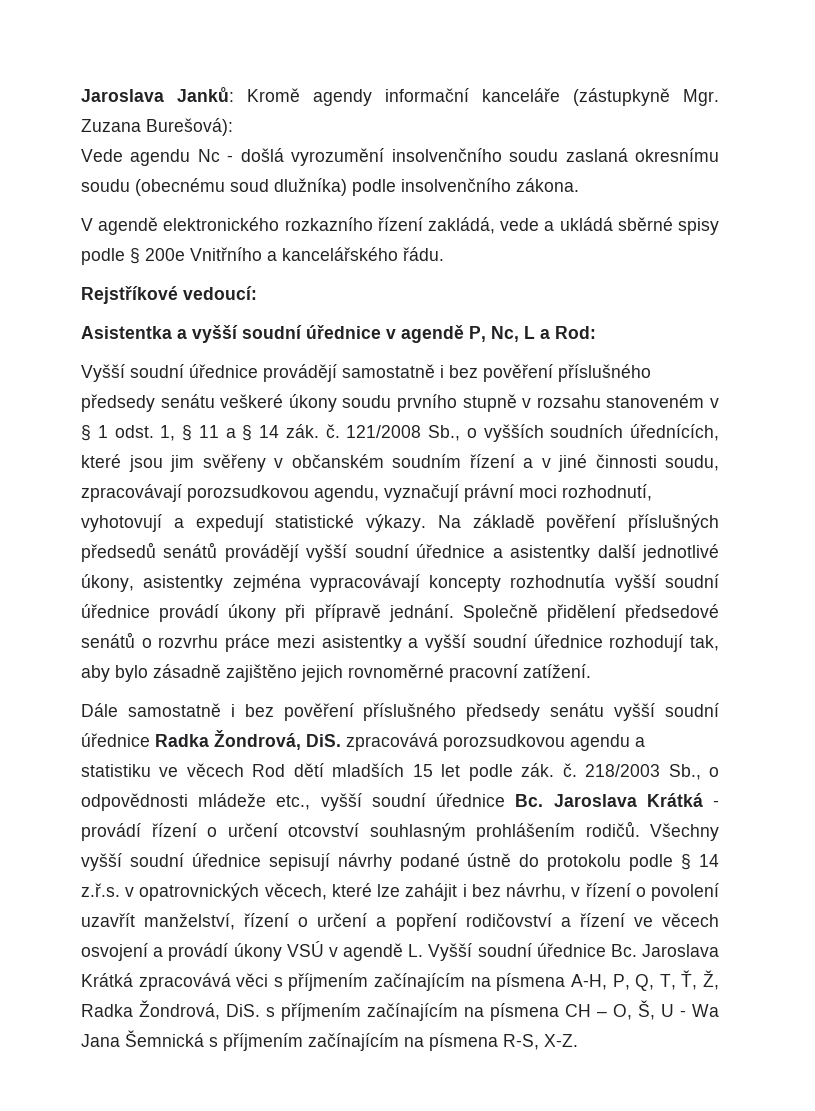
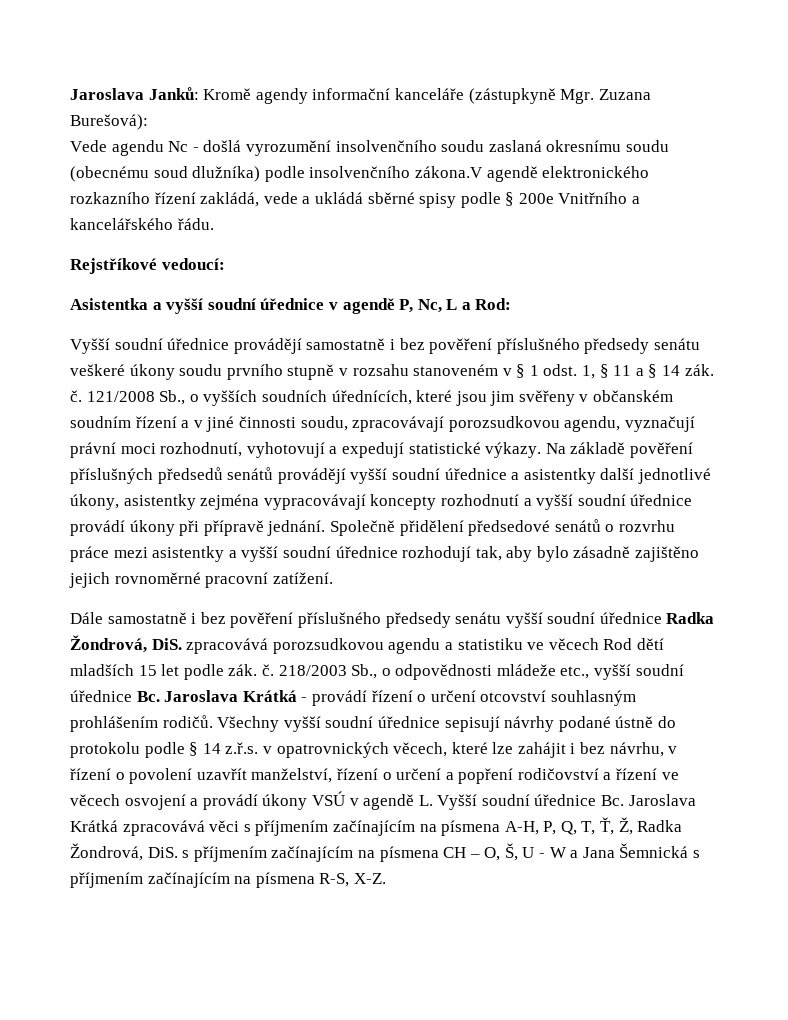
- Vede agendu Nc - došlá vyrozumění insolvenčního soudu zaslaná okresnímu soudu (obecnému soud dlužníka) podle insolvenčního zákona.
- V agendě elektronického rozkazního řízení zakládá, vede a ukládá sběrné spisy podle § 200e Vnitřního a kancelářského řádu.
+ Vede agendu Nc - došlá vyrozumění insolvenčního soudu zaslaná okresnímu soudu (obecnému soud dlužníka) podle insolvenčního zákona.V agendě elektronického rozkazního řízení zakládá, vede a ukládá sběrné spisy podle § 200e Vnitřního a kancelářského řádu.
- Na základě pověření příslušných předsedů senátů provádějí vyšší soudní úřednice a asistentky další jednotlivé úkony, asistentky zejména vypracovávají koncepty rozhodnutía vyšší soudní úřednice provádí úkony při přípravě jednání.
+ Na základě pověření příslušných předsedů senátů provádějí vyšší soudní úřednice a asistentky další jednotlivé úkony, asistentky zejména vypracovávají koncepty rozhodnutí a vyšší soudní úřednice provádí úkony při přípravě jednání.
- Všechny vyšší soudní úřednice sepisují návrhy podané ústně do protokolu podle § 14 z.ř.s. v opatrovnických věcech, které lze zahájit i bez návrhu, v řízení o povolení uzavřít manželství, řízení o určení a popření rodičovství a řízení ve věcech osvojení a provádí úkony VSÚ v agendě L. Vyšší soudní úřednice Bc. Jaroslava Krátká zpracovává věci s příjmením začínajícím na písmena A-H, P, Q, T, Ť, Ž, Radka Žondrová, DiS. s příjmením začínajícím na písmena CH – O, Š, U - Wa Jana Šemnická s příjmením začínajícím na písmena R-S, X-Z.
+ Všechny vyšší soudní úřednice sepisují návrhy podané ústně do protokolu podle § 14 z.ř.s. v opatrovnických věcech, které lze zahájit i bez návrhu, v řízení o povolení uzavřít manželství, řízení o určení a popření rodičovství a řízení ve věcech osvojení a provádí úkony VSÚ v agendě L. Vyšší soudní úřednice Bc. Jaroslava Krátká zpracovává věci s příjmením začínajícím na písmena A-H, P, Q, T, Ť, Ž, Radka Žondrová, DiS. s příjmením začínajícím na písmena CH – O, Š, U - W a Jana Šemnická s příjmením začínajícím na písmena R-S, X-Z.

